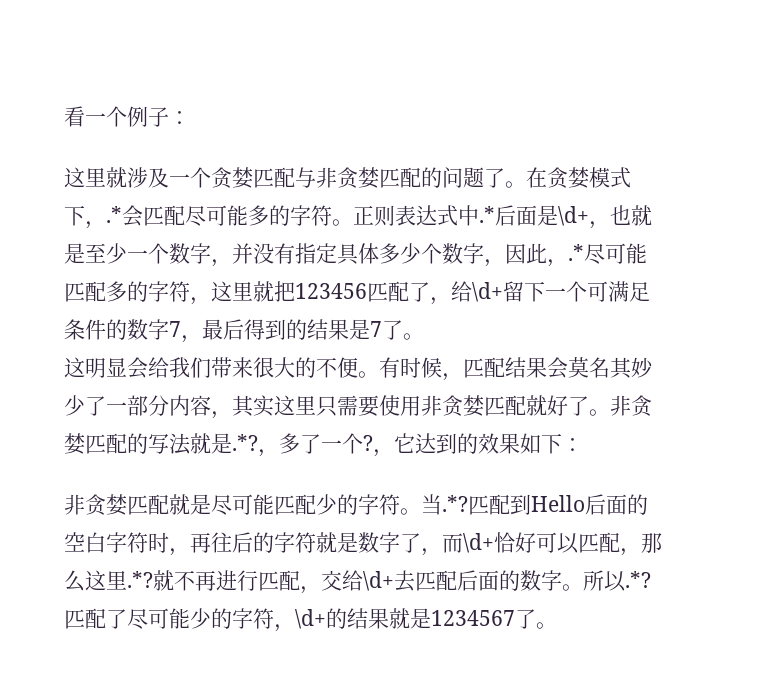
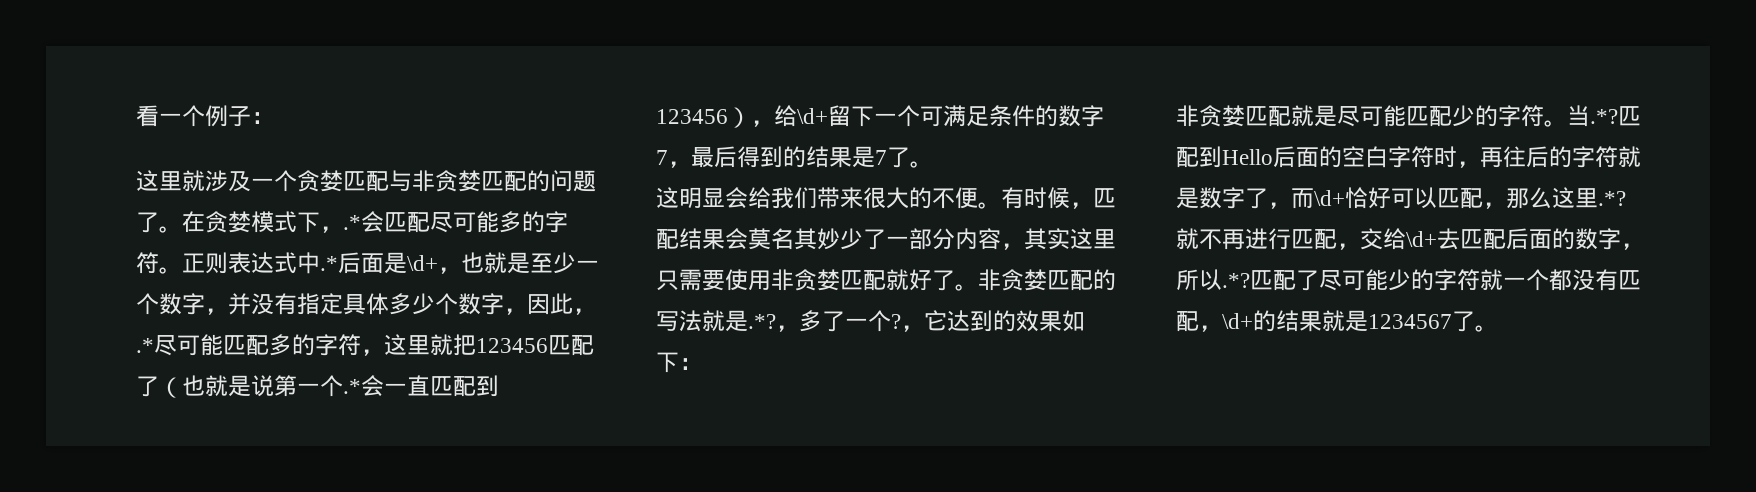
- 正则表达式中.*后面是\d+，也就是至少一个数字，并没有指定具体多少个数字，因此，.*尽可能匹配多的字符，这里就把123456匹配了，给\d+留下一个可满足条件的数字7，最后得到的结果是7了。
+ 正则表达式中.*后面是\d+，也就是至少一个数字，并没有指定具体多少个数字，因此，.*尽可能匹配多的字符，这里就把123456匹配了（也就是说第一个.*会一直匹配到123456），给\d+留下一个可满足条件的数字7，最后得到的结果是7了。
- 就不再进行匹配，交给\d+去匹配后面的数字。所以.*?
+ 就不再进行匹配，交给\d+去匹配后面的数字，所以.*?
- 匹配了尽可能少的字符，\d+的结果就是1234567了。
+ 匹配了尽可能少的字符就一个都没有匹配，\d+的结果就是1234567了。

